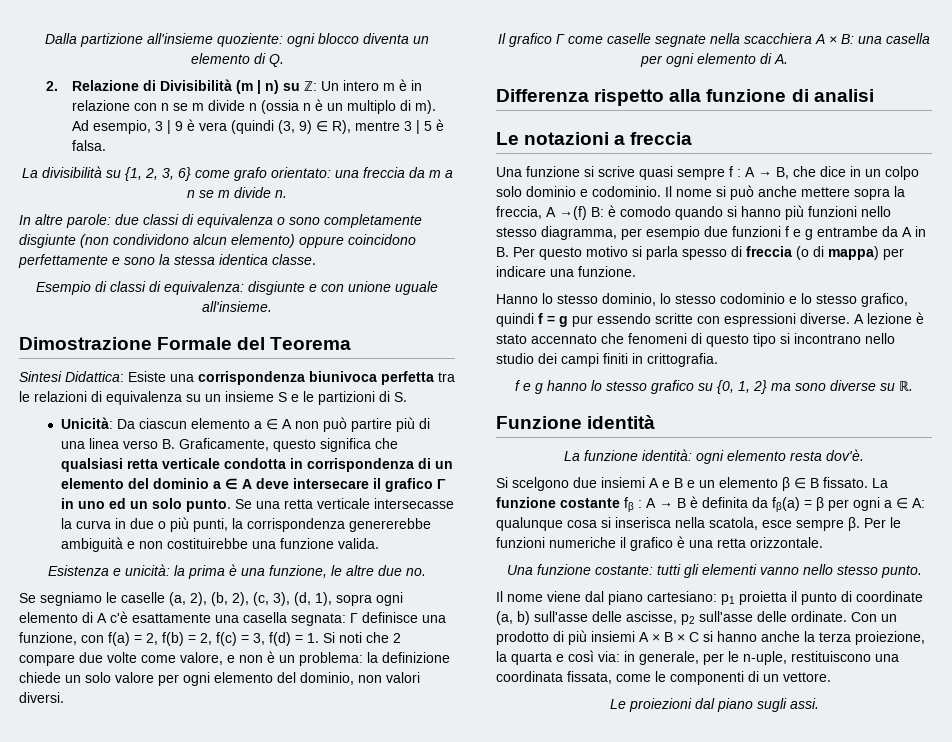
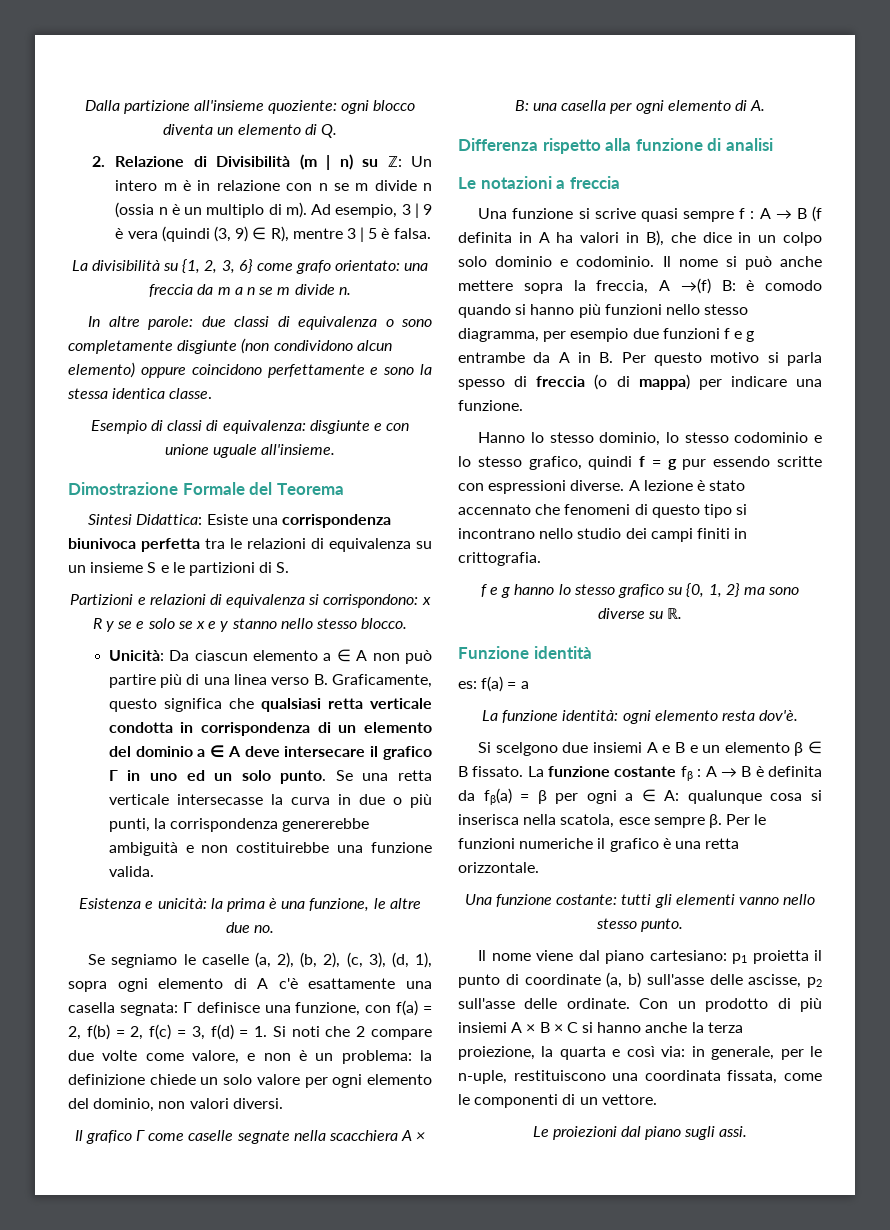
+ Partizioni e relazioni di equivalenza si corrispondono: x R y se e solo se x e y stanno nello stesso blocco.
- Una funzione si scrive quasi sempre f : A → B, che dice in un colpo solo dominio e codominio.
+ Una funzione si scrive quasi sempre f : A → B (f definita in A ha valori in B), che dice in un colpo solo dominio e codominio.
+ es: f(a) = a

